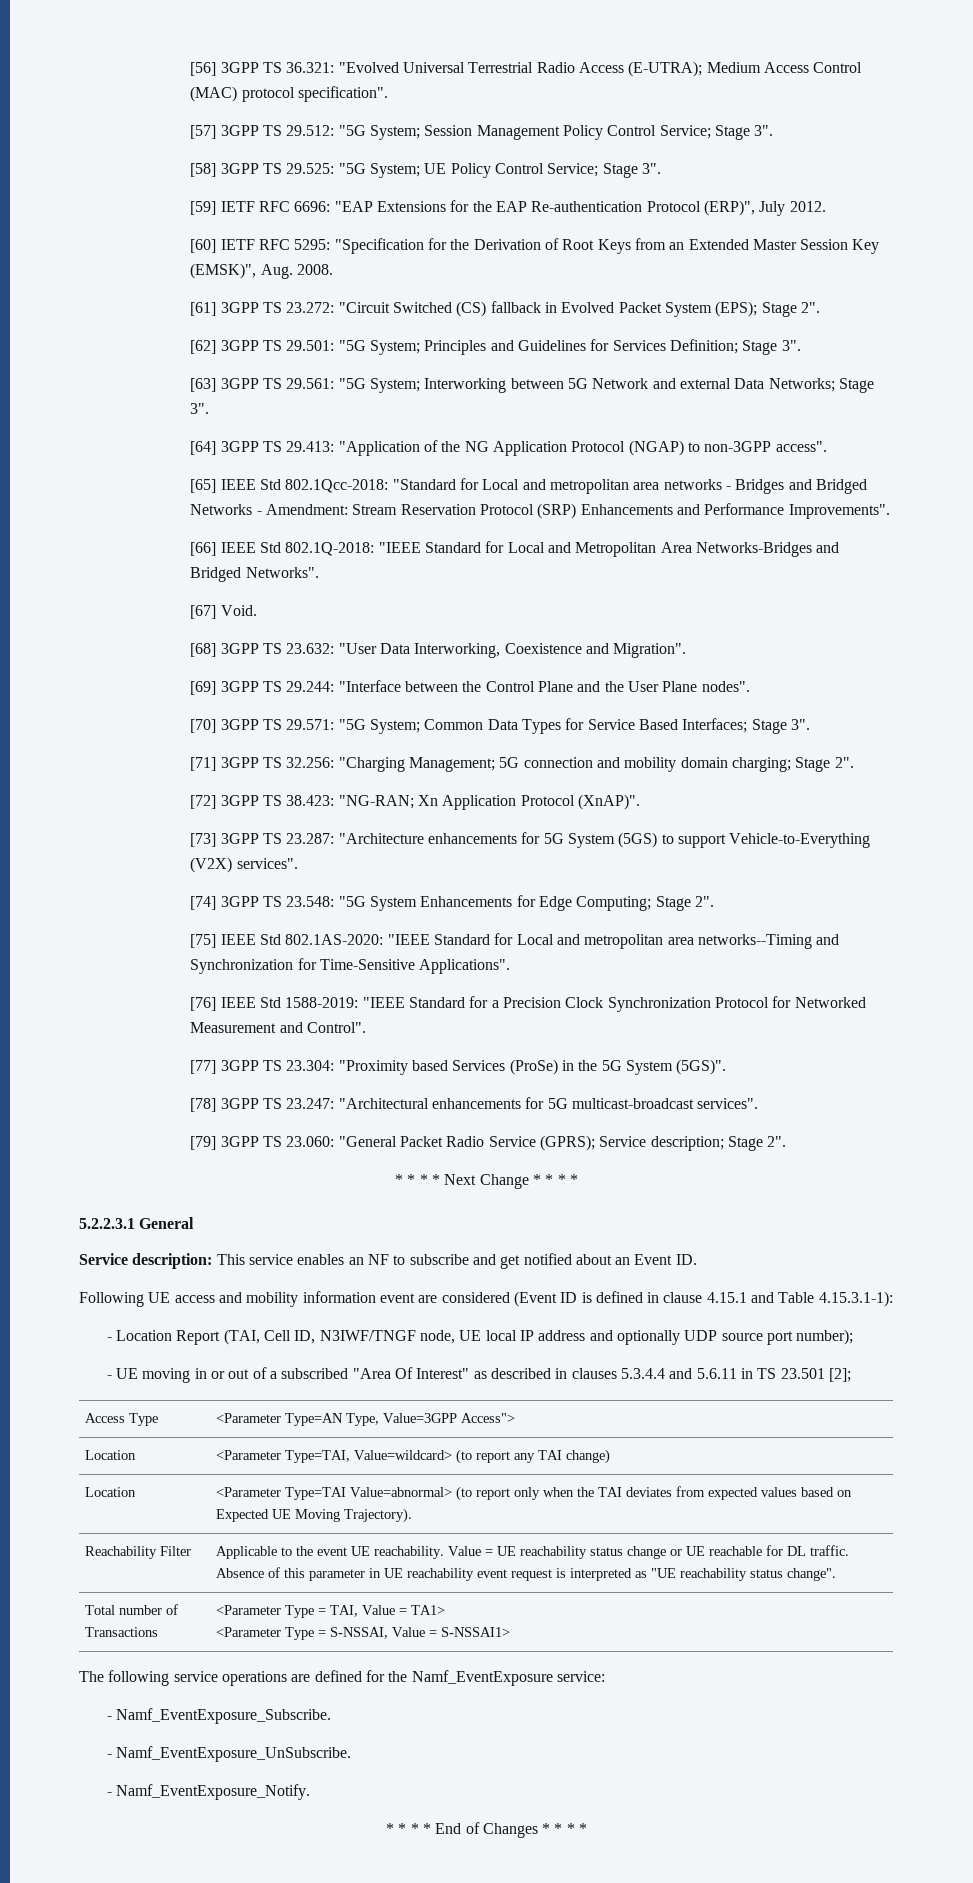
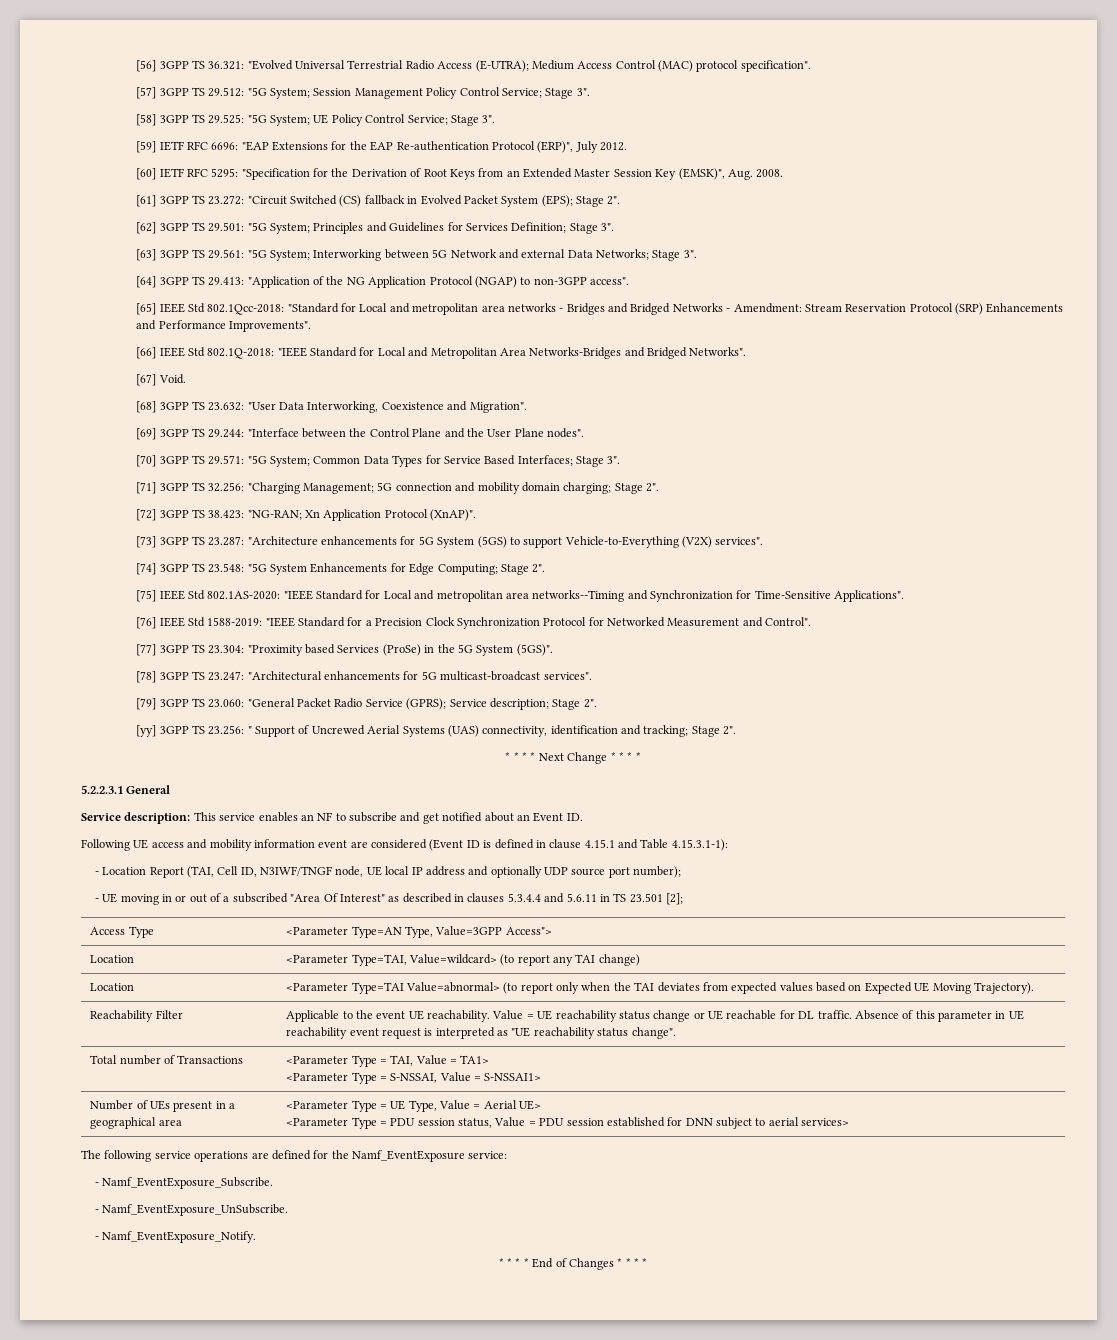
+ [yy] 3GPP TS 23.256: " Support of Uncrewed Aerial Systems (UAS) connectivity, identification and tracking; Stage 2".
+ Number of UEs present in a geographical area | <Parameter Type = UE Type, Value = Aerial UE>
+ <Parameter Type = PDU session status, Value = PDU session established for DNN subject to aerial services>

